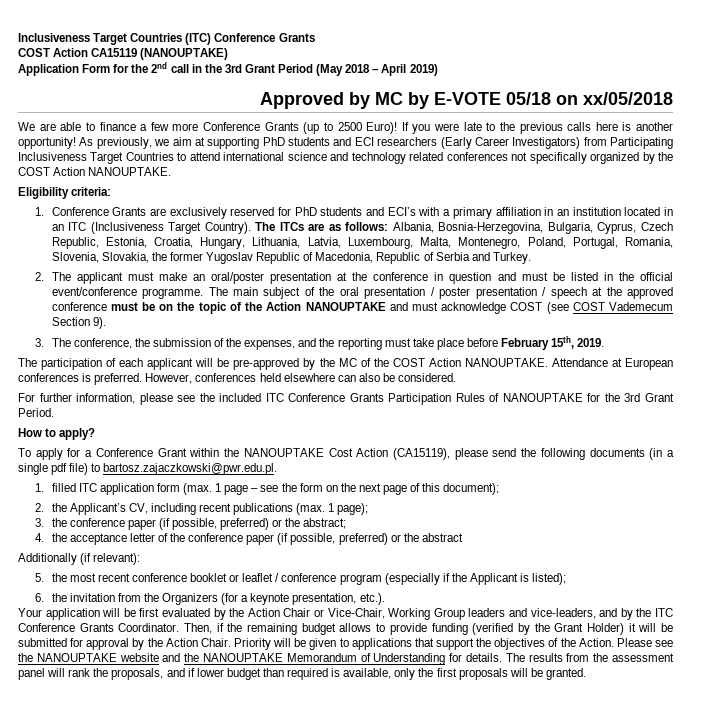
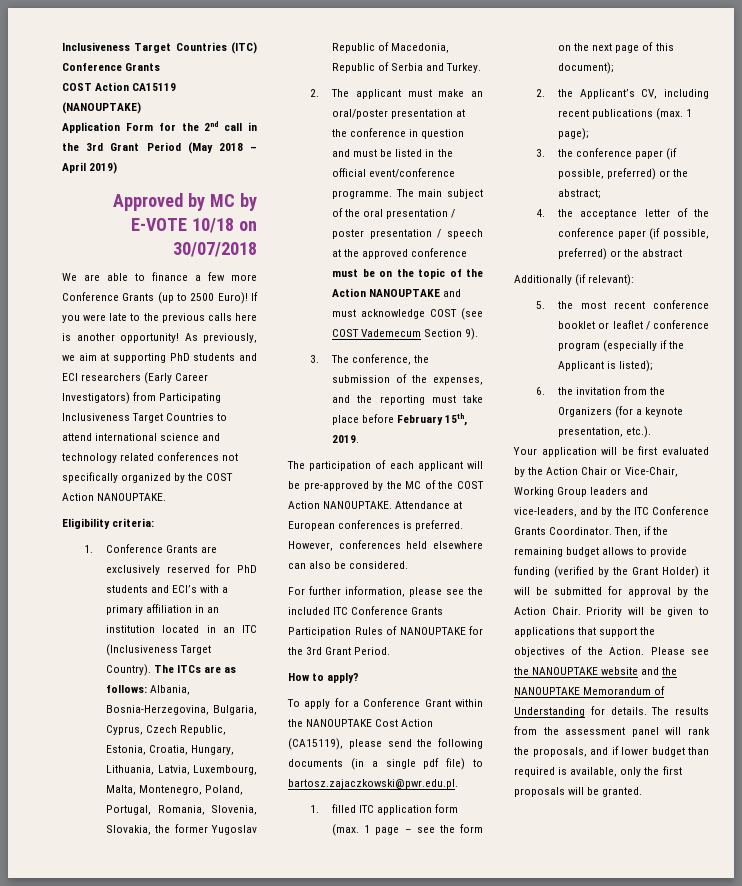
- Approved by MC by E-VOTE 05/18 on xx/05/2018
+ Approved by MC by E-VOTE 10/18 on 30/07/2018

